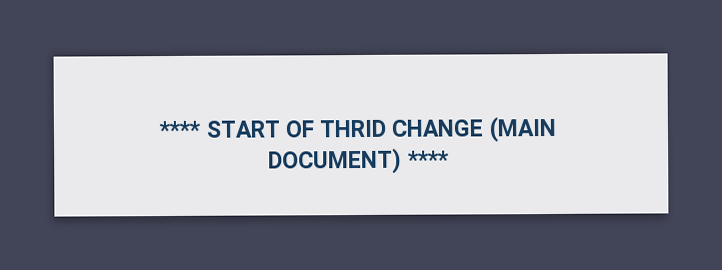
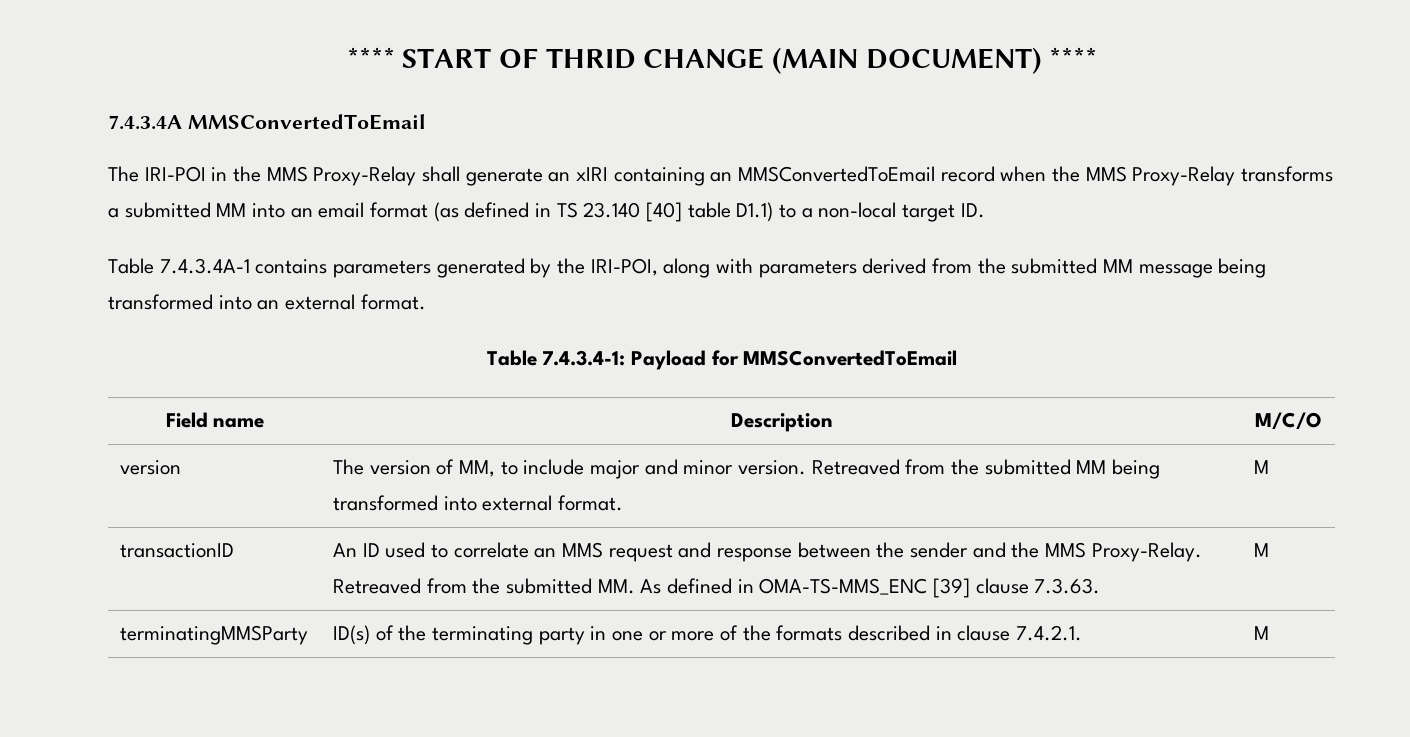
+ 7.4.3.4A MMSConvertedToEmail
+ The IRI-POI in the MMS Proxy-Relay shall generate an xIRI containing an MMSConvertedToEmail record when the MMS Proxy-Relay transforms a submitted MM into an email format (as defined in TS 23.140 [40] table D1.1) to a non-local target ID.
+ Table 7.4.3.4A-1 contains parameters generated by the IRI-POI, along with parameters derived from the submitted MM message being transformed into an external format.
+ Table 7.4.3.4-1: Payload for MMSConvertedToEmail
+ Field name | Description | M/C/O
+ version | The version of MM, to include major and minor version. Retreaved from the submitted MM being transformed into external format. | M
+ transactionID | An ID used to correlate an MMS request and response between the sender and the MMS Proxy-Relay. Retreaved from the submitted MM. As defined in OMA-TS-MMS_ENC [39] clause 7.3.63. | M
+ terminatingMMSParty | ID(s) of the terminating party in one or more of the formats described in clause 7.4.2.1. | M

